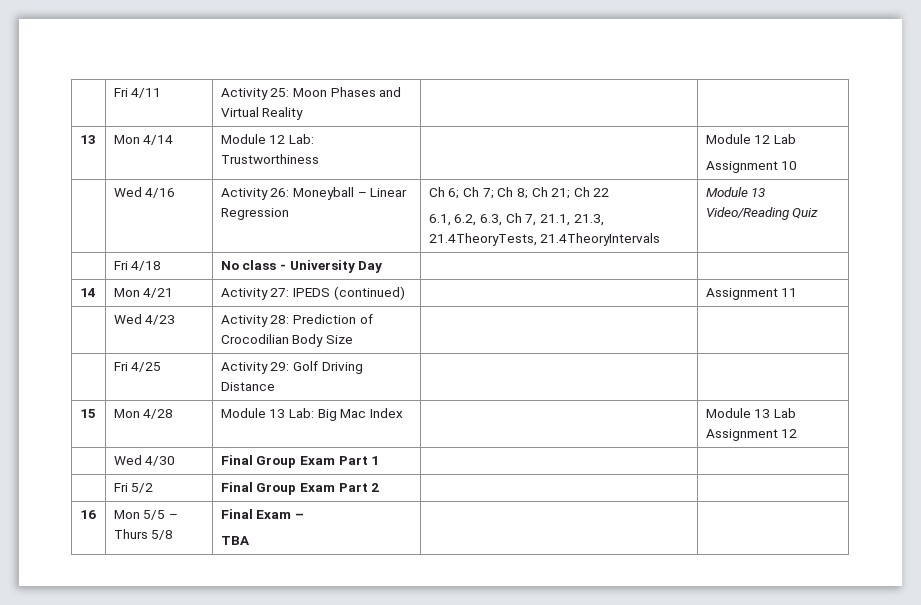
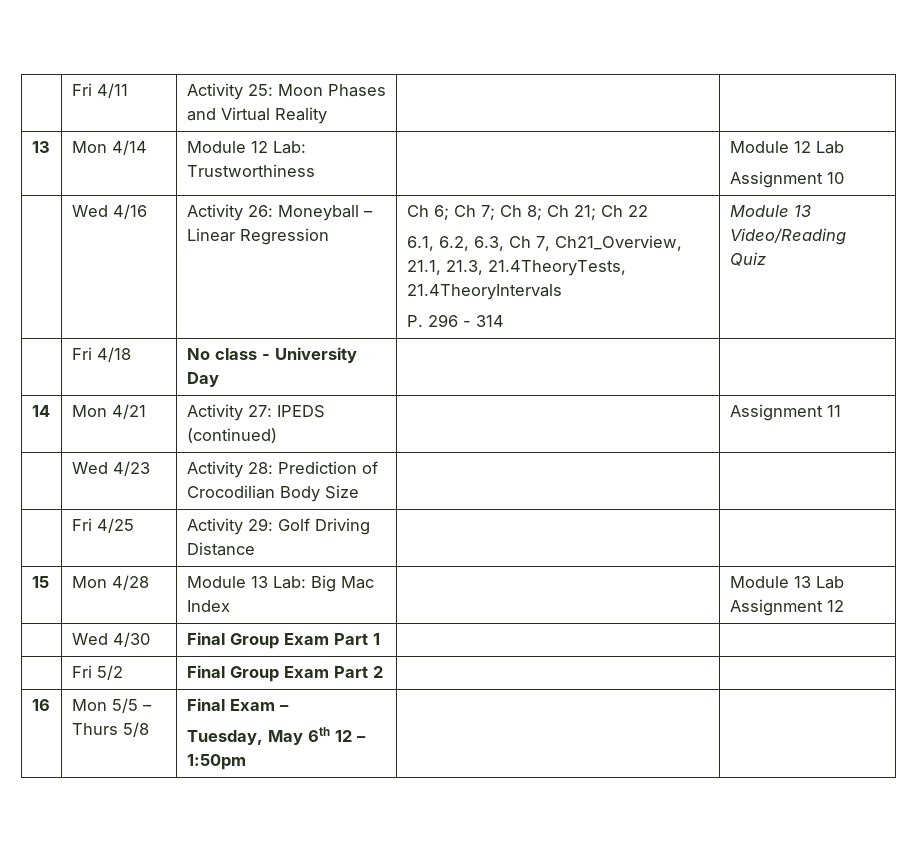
  | Wed 4/16 | Activity 26: Moneyball – Linear Regression | Ch 6; Ch 7; Ch 8; Ch 21; Ch 22
- 6.1, 6.2, 6.3, Ch 7, 21.1, 21.3, 21.4TheoryTests, 21.4TheoryIntervals | Module 13 Video/Reading Quiz
+ 6.1, 6.2, 6.3, Ch 7, Ch21_Overview, 21.1, 21.3, 21.4TheoryTests, 21.4TheoryIntervals
+ P. 296 - 314 | Module 13 Video/Reading Quiz
  16 | Mon 5/5 – Thurs 5/8 | Final Exam –
- TBA | |
+ Tuesday, May 6th 12 – 1:50pm | |

